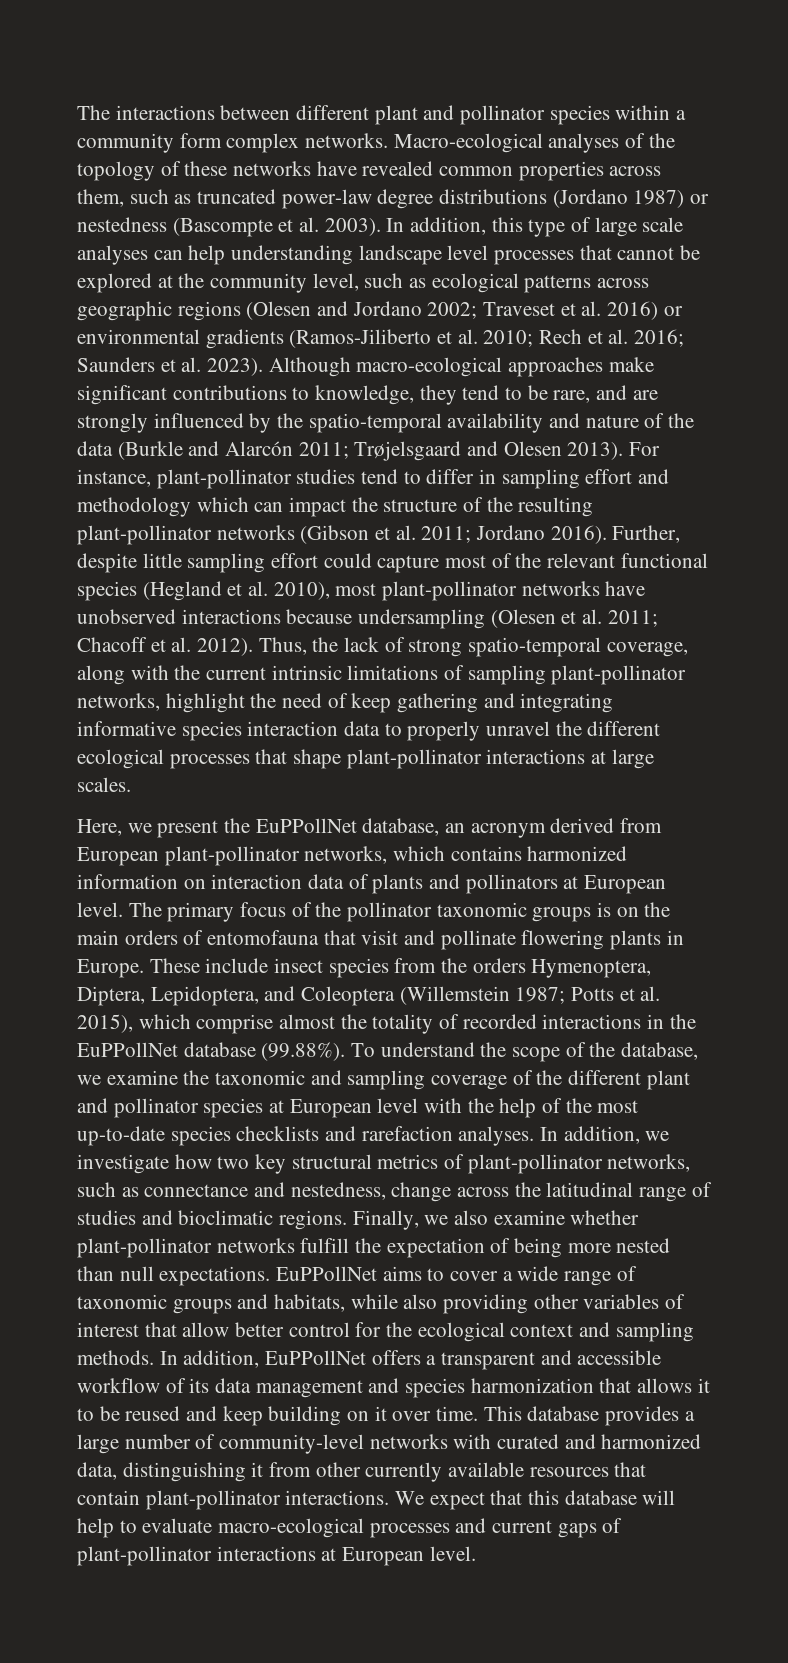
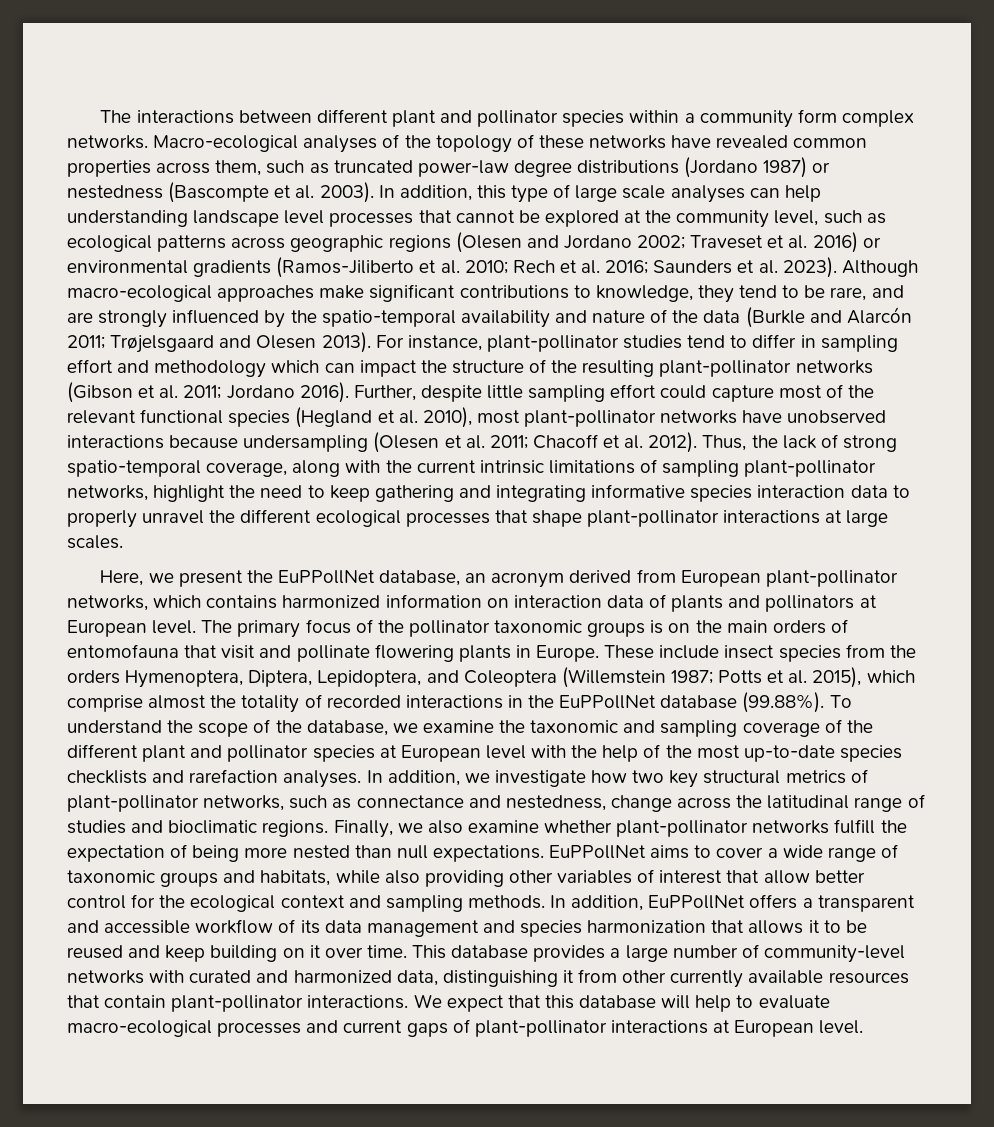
- Thus, the lack of strong spatio-temporal coverage, along with the current intrinsic limitations of sampling plant-pollinator networks, highlight the need of keep gathering and integrating informative species interaction data to properly unravel the different ecological processes that shape plant-pollinator interactions at large scales.
+ Thus, the lack of strong spatio-temporal coverage, along with the current intrinsic limitations of sampling plant-pollinator networks, highlight the need to keep gathering and integrating informative species interaction data to properly unravel the different ecological processes that shape plant-pollinator interactions at large scales.

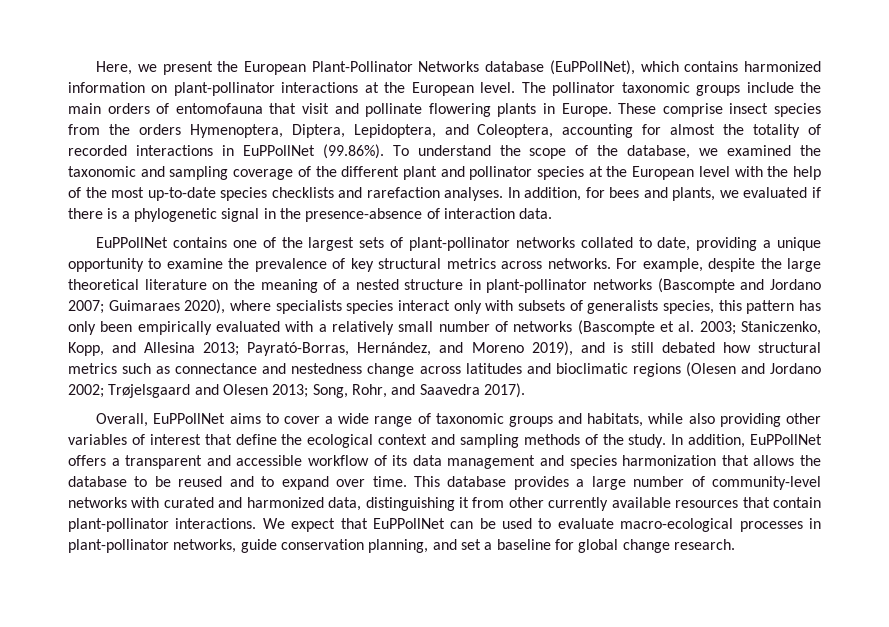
- The interactions between different plant and pollinator species within a community form complex networks. Macro-ecological analyses of the topology of these networks have revealed common properties across them, such as truncated power-law degree distributions (Jordano 1987) or nestedness (Bascompte et al. 2003). In addition, this type of large scale analyses can help understanding landscape level processes that cannot be explored at the community level, such as ecological patterns across geographic regions (Olesen and Jordano 2002; Traveset et al. 2016) or environmental gradients (Ramos-Jiliberto et al. 2010; Rech et al. 2016; Saunders et al. 2023). Although macro-ecological approaches make significant contributions to knowledge, they tend to be rare, and are strongly influenced by the spatio-temporal availability and nature of the data (Burkle and Alarcón 2011; Trøjelsgaard and Olesen 2013). For instance, plant-pollinator studies tend to differ in sampling effort and methodology which can impact the structure of the resulting plant-pollinator networks (Gibson et al. 2011; Jordano 2016). Further, despite little sampling effort could capture most of the relevant functional species (Hegland et al. 2010), most plant-pollinator networks have unobserved interactions because undersampling (Olesen et al. 2011; Chacoff et al. 2012). Thus, the lack of strong spatio-temporal coverage, along with the current intrinsic limitations of sampling plant-pollinator networks, highlight the need to keep gathering and integrating informative species interaction data to properly unravel the different ecological processes that shape plant-pollinator interactions at large scales.
- Here, we present the EuPPollNet database, an acronym derived from European plant-pollinator networks, which contains harmonized information on interaction data of plants and pollinators at European level. The primary focus of the pollinator taxonomic groups is on the main orders of entomofauna that visit and pollinate flowering plants in Europe.
+ Here, we present the European Plant-Pollinator Networks database (EuPPollNet), which contains harmonized information on plant-pollinator interactions at the European level. The pollinator taxonomic groups include the main orders of entomofauna that visit and pollinate flowering plants in Europe.
- These include insect species from the orders Hymenoptera, Diptera, Lepidoptera, and Coleoptera (Willemstein 1987; Potts et al. 2015), which comprise almost the totality of recorded interactions in the EuPPollNet database (99.88%). To understand the scope of the database, we examine the taxonomic and sampling coverage of the different plant and pollinator species at European level with the help of the most up-to-date species checklists and rarefaction analyses.
+ These comprise insect species from the orders Hymenoptera, Diptera, Lepidoptera, and Coleoptera, accounting for almost the totality of recorded interactions in EuPPollNet (99.86%). To understand the scope of the database, we examined the taxonomic and sampling coverage of the different plant and pollinator species at the European level with the help of the most up-to-date species checklists and rarefaction analyses.
- In addition, we investigate how two key structural metrics of plant-pollinator networks, such as connectance and nestedness, change across the latitudinal range of studies and bioclimatic regions. Finally, we also examine whether plant-pollinator networks fulfill the expectation of being more nested than null expectations. EuPPollNet aims to cover a wide range of taxonomic groups and habitats, while also providing other variables of interest that allow better control for the ecological context and sampling methods.
+ In addition, for bees and plants, we evaluated if there is a phylogenetic signal in the presence-absence of interaction data.
+ EuPPollNet contains one of the largest sets of plant-pollinator networks collated to date, providing a unique opportunity to examine the prevalence of key structural metrics across networks. For example, despite the large theoretical literature on the meaning of a nested structure in plant-pollinator networks (Bascompte and Jordano 2007; Guimaraes 2020), where specialists species interact only with subsets of generalists species, this pattern has only been empirically evaluated with a relatively small number of networks (Bascompte et al. 2003; Staniczenko, Kopp, and Allesina 2013; Payrató-Borras, Hernández, and Moreno 2019), and is still debated how structural metrics such as connectance and nestedness change across latitudes and bioclimatic regions (Olesen and Jordano 2002; Trøjelsgaard and Olesen 2013; Song, Rohr, and Saavedra 2017).
+ Overall, EuPPollNet aims to cover a wide range of taxonomic groups and habitats, while also providing other variables of interest that define the ecological context and sampling methods of the study.
- In addition, EuPPollNet offers a transparent and accessible workflow of its data management and species harmonization that allows it to be reused and keep building on it over time.
+ In addition, EuPPollNet offers a transparent and accessible workflow of its data management and species harmonization that allows the database to be reused and to expand over time.
- We expect that this database will help to evaluate macro-ecological processes and current gaps of plant-pollinator interactions at European level.
+ We expect that EuPPollNet can be used to evaluate macro-ecological processes in plant-pollinator networks, guide conservation planning, and set a baseline for global change research.

